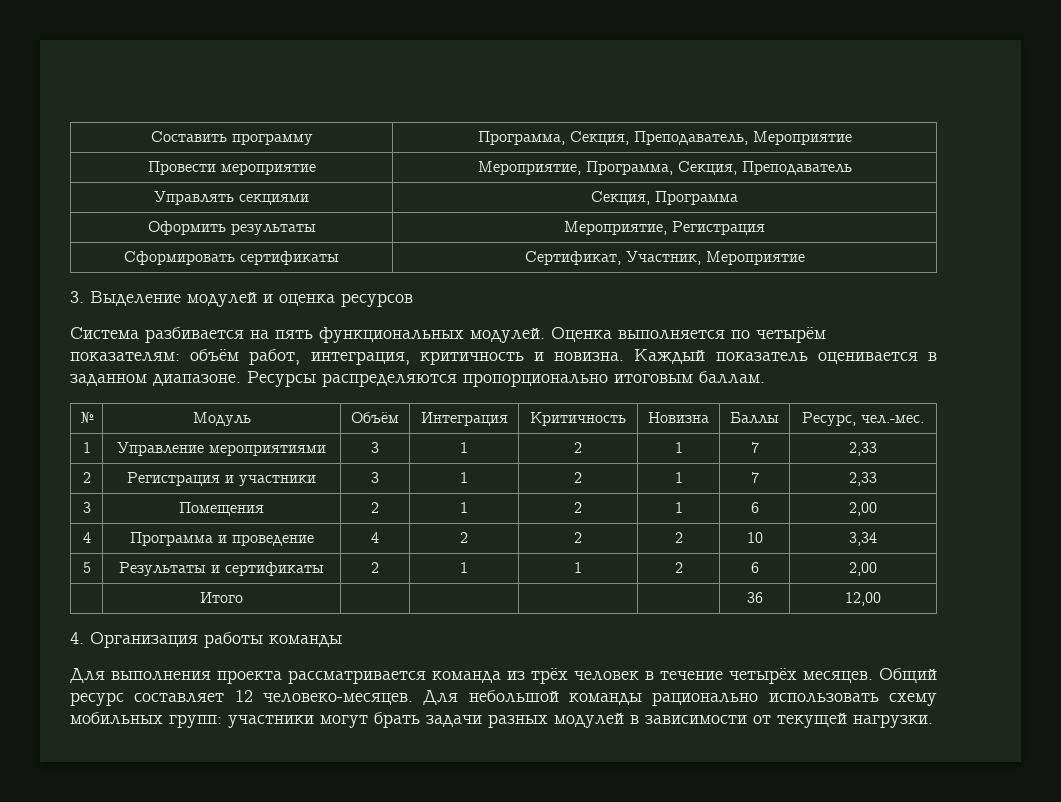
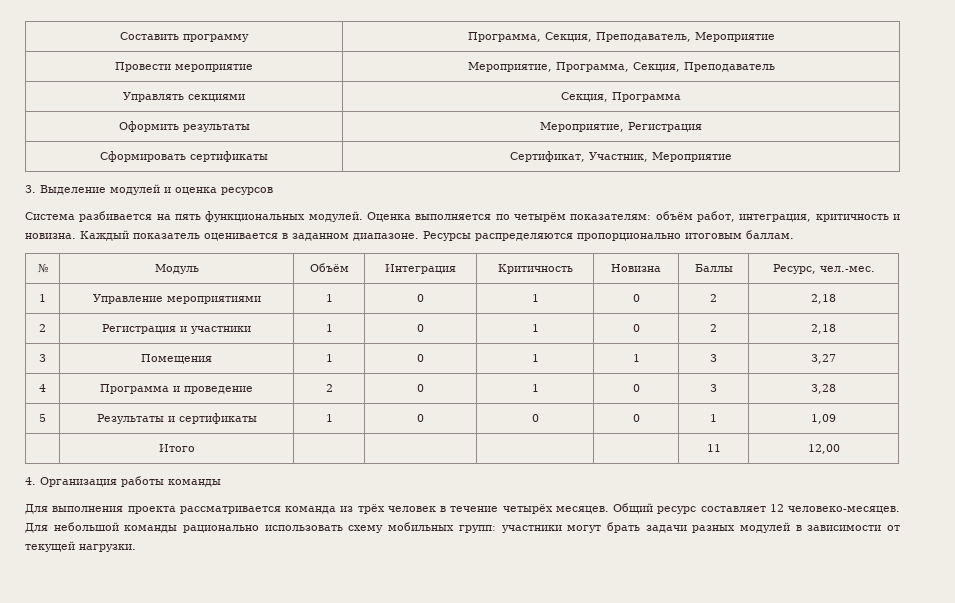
- 1 | Управление мероприятиями | 3 | 1 | 2 | 1 | 7 | 2,33
+ 1 | Управление мероприятиями | 1 | 0 | 1 | 0 | 2 | 2,18
- 2 | Регистрация и участники | 3 | 1 | 2 | 1 | 7 | 2,33
+ 2 | Регистрация и участники | 1 | 0 | 1 | 0 | 2 | 2,18
- 3 | Помещения | 2 | 1 | 2 | 1 | 6 | 2,00
+ 3 | Помещения | 1 | 0 | 1 | 1 | 3 | 3,27
- 4 | Программа и проведение | 4 | 2 | 2 | 2 | 10 | 3,34
+ 4 | Программа и проведение | 2 | 0 | 1 | 0 | 3 | 3,28
- 5 | Результаты и сертификаты | 2 | 1 | 1 | 2 | 6 | 2,00
+ 5 | Результаты и сертификаты | 1 | 0 | 0 | 0 | 1 | 1,09
- | Итого | | | | | 36 | 12,00
+ | Итого | | | | | 11 | 12,00

